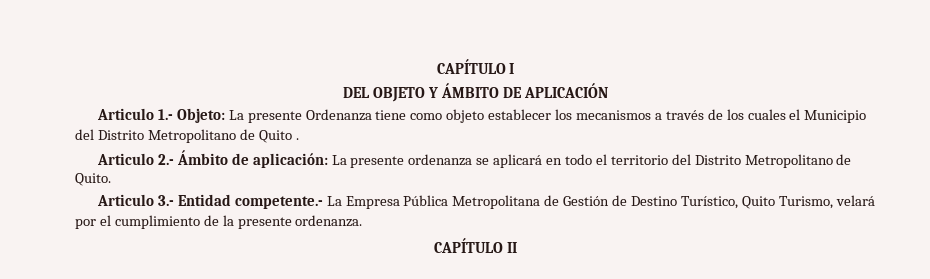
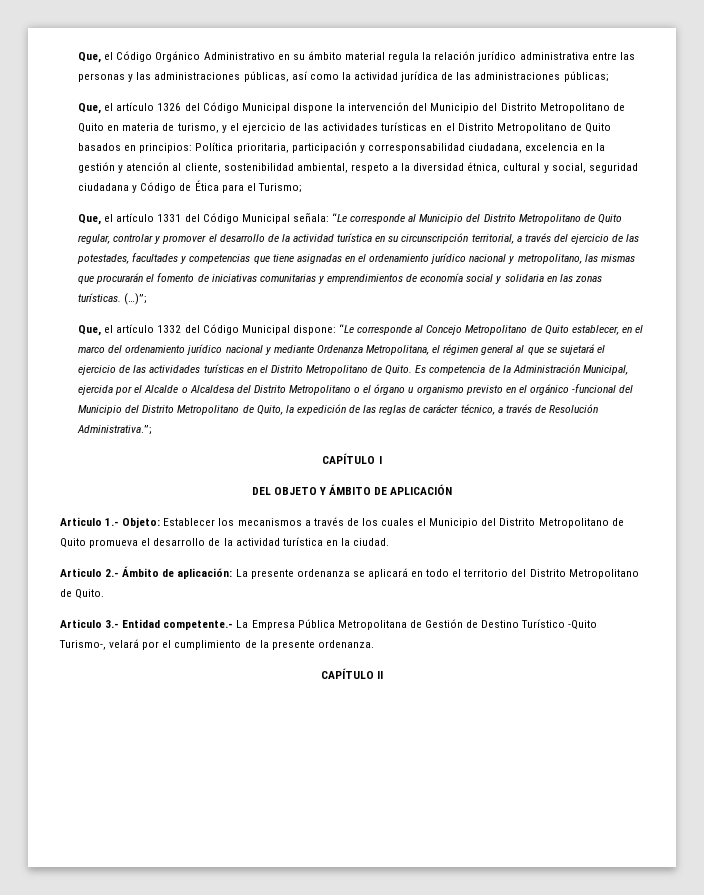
+ Que, el Código Orgánico Administrativo en su ámbito material regula la relación jurídico administrativa entre las personas y las administraciones públicas, así como la actividad jurídica de las administraciones públicas;
+ Que, el artículo 1326 del Código Municipal dispone la intervención del Municipio del Distrito Metropolitano de Quito en materia de turismo, y el ejercicio de las actividades turísticas en el Distrito Metropolitano de Quito basados en principios: Política prioritaria, participación y corresponsabilidad ciudadana, excelencia en la gestión y atención al cliente, sostenibilidad ambiental, respeto a la diversidad étnica, cultural y social, seguridad ciudadana y Código de Ética para el Turismo;
+ Que, el artículo 1331 del Código Municipal señala: “Le corresponde al Municipio del Distrito Metropolitano de Quito regular, controlar y promover el desarrollo de la actividad turística en su circunscripción territorial, a través del ejercicio de las potestades, facultades y competencias que tiene asignadas en el ordenamiento jurídico nacional y metropolitano, las mismas que procurarán el fomento de iniciativas comunitarias y emprendimientos de economía social y solidaria en las zonas turísticas. (…)”;
+ Que, el artículo 1332 del Código Municipal dispone: “Le corresponde al Concejo Metropolitano de Quito establecer, en el marco del ordenamiento jurídico nacional y mediante Ordenanza Metropolitana, el régimen general al que se sujetará el ejercicio de las actividades turísticas en el Distrito Metropolitano de Quito. Es competencia de la Administración Municipal, ejercida por el Alcalde o Alcaldesa del Distrito Metropolitano o el órgano u organismo previsto en el orgánico -funcional del Municipio del Distrito Metropolitano de Quito, la expedición de las reglas de carácter técnico, a través de Resolución Administrativa.”;
- Articulo 1.- Objeto: La presente Ordenanza tiene como objeto establecer los mecanismos a través de los cuales el Municipio del Distrito Metropolitano de Quito .
+ Articulo 1.- Objeto: Establecer los mecanismos a través de los cuales el Municipio del Distrito Metropolitano de Quito promueva el desarrollo de la actividad turística en la ciudad.
- Articulo 3.- Entidad competente.- La Empresa Pública Metropolitana de Gestión de Destino Turístico, Quito Turismo, velará por el cumplimiento de la presente ordenanza.
+ Articulo 3.- Entidad competente.- La Empresa Pública Metropolitana de Gestión de Destino Turístico -Quito Turismo-, velará por el cumplimiento de la presente ordenanza.

